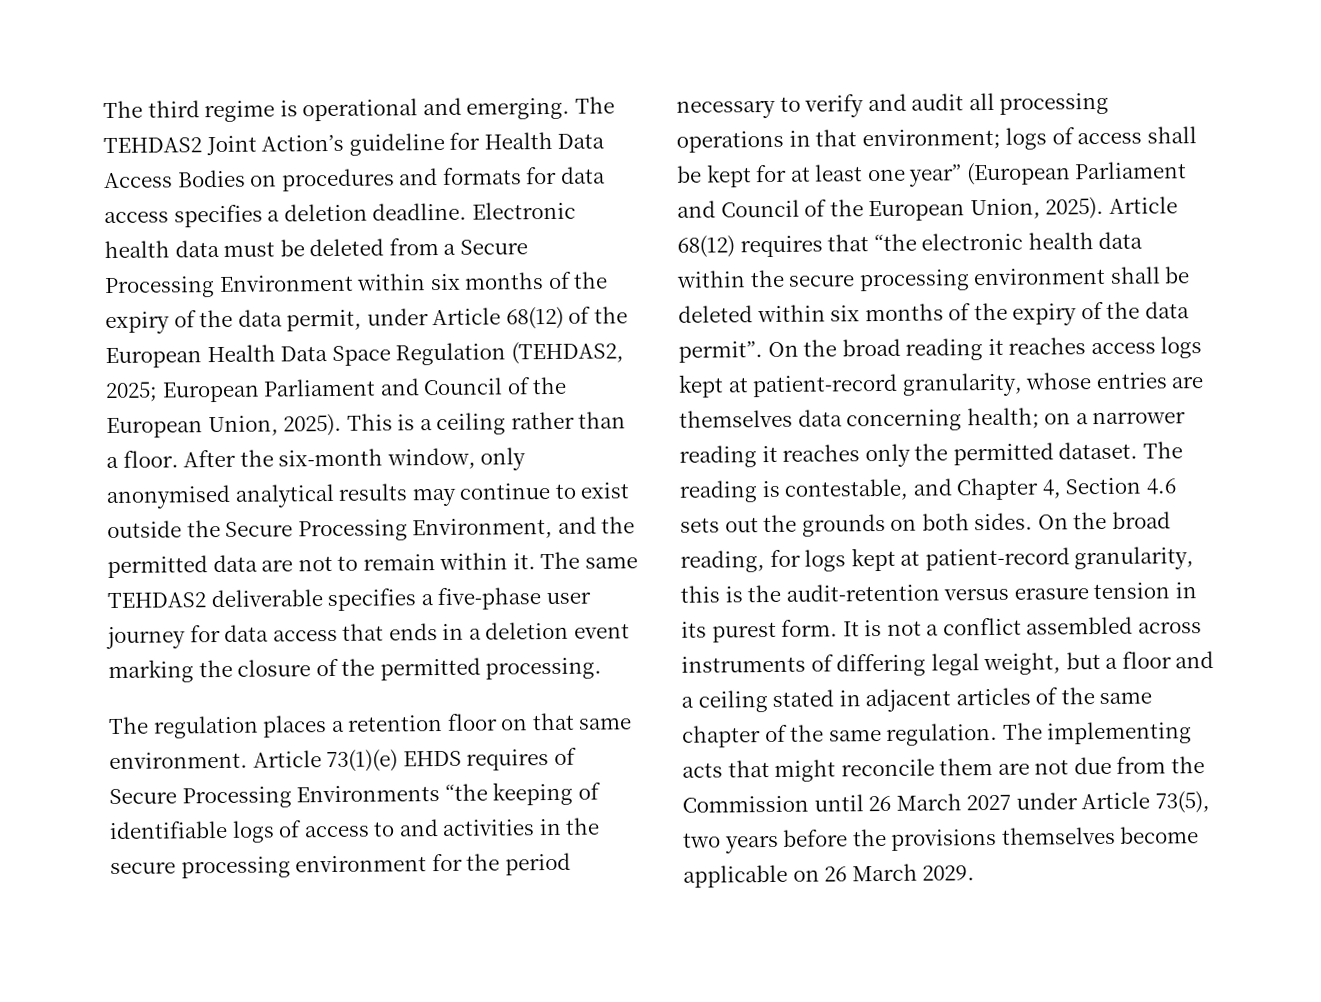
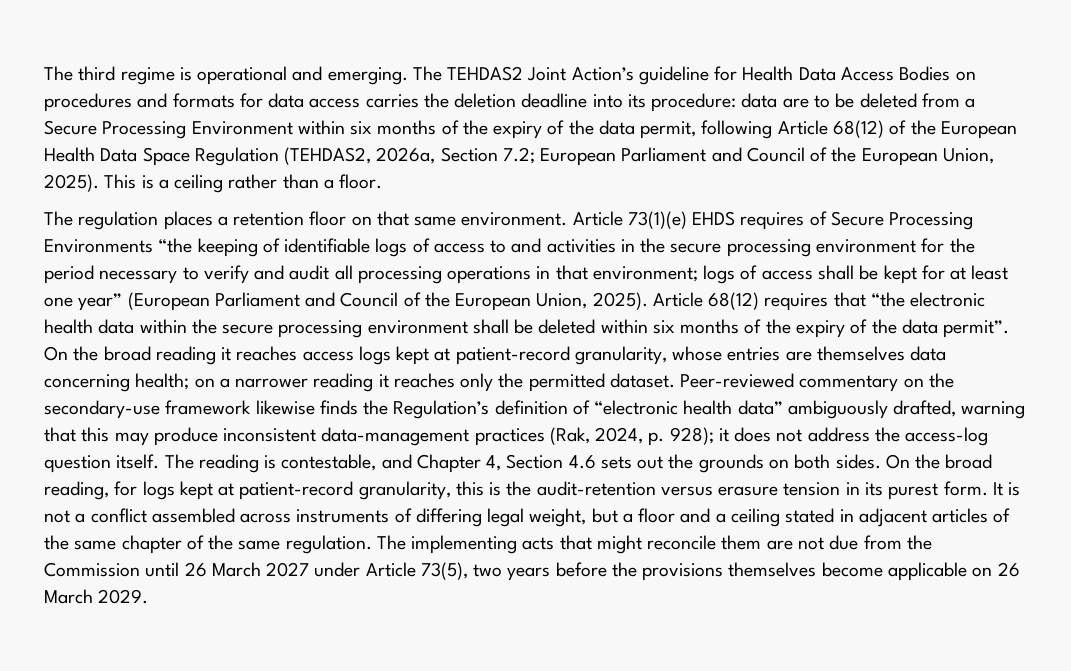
- The TEHDAS2 Joint Action’s guideline for Health Data Access Bodies on procedures and formats for data access specifies a deletion deadline. Electronic health data must be deleted from a Secure Processing Environment within six months of the expiry of the data permit, under Article 68(12) of the European Health Data Space Regulation (TEHDAS2, 2025; European Parliament and Council of the European Union, 2025).
+ The TEHDAS2 Joint Action’s guideline for Health Data Access Bodies on procedures and formats for data access carries the deletion deadline into its procedure: data are to be deleted from a Secure Processing Environment within six months of the expiry of the data permit, following Article 68(12) of the European Health Data Space Regulation (TEHDAS2, 2026a, Section 7.2; European Parliament and Council of the European Union, 2025).
- After the six-month window, only anonymised analytical results may continue to exist outside the Secure Processing Environment, and the permitted data are not to remain within it. The same TEHDAS2 deliverable specifies a five-phase user journey for data access that ends in a deletion event marking the closure of the permitted processing.
+ Peer-reviewed commentary on the secondary-use framework likewise finds the Regulation’s definition of “electronic health data” ambiguously drafted, warning that this may produce inconsistent data-management practices (Rak, 2024, p. 928); it does not address the access-log question itself.

